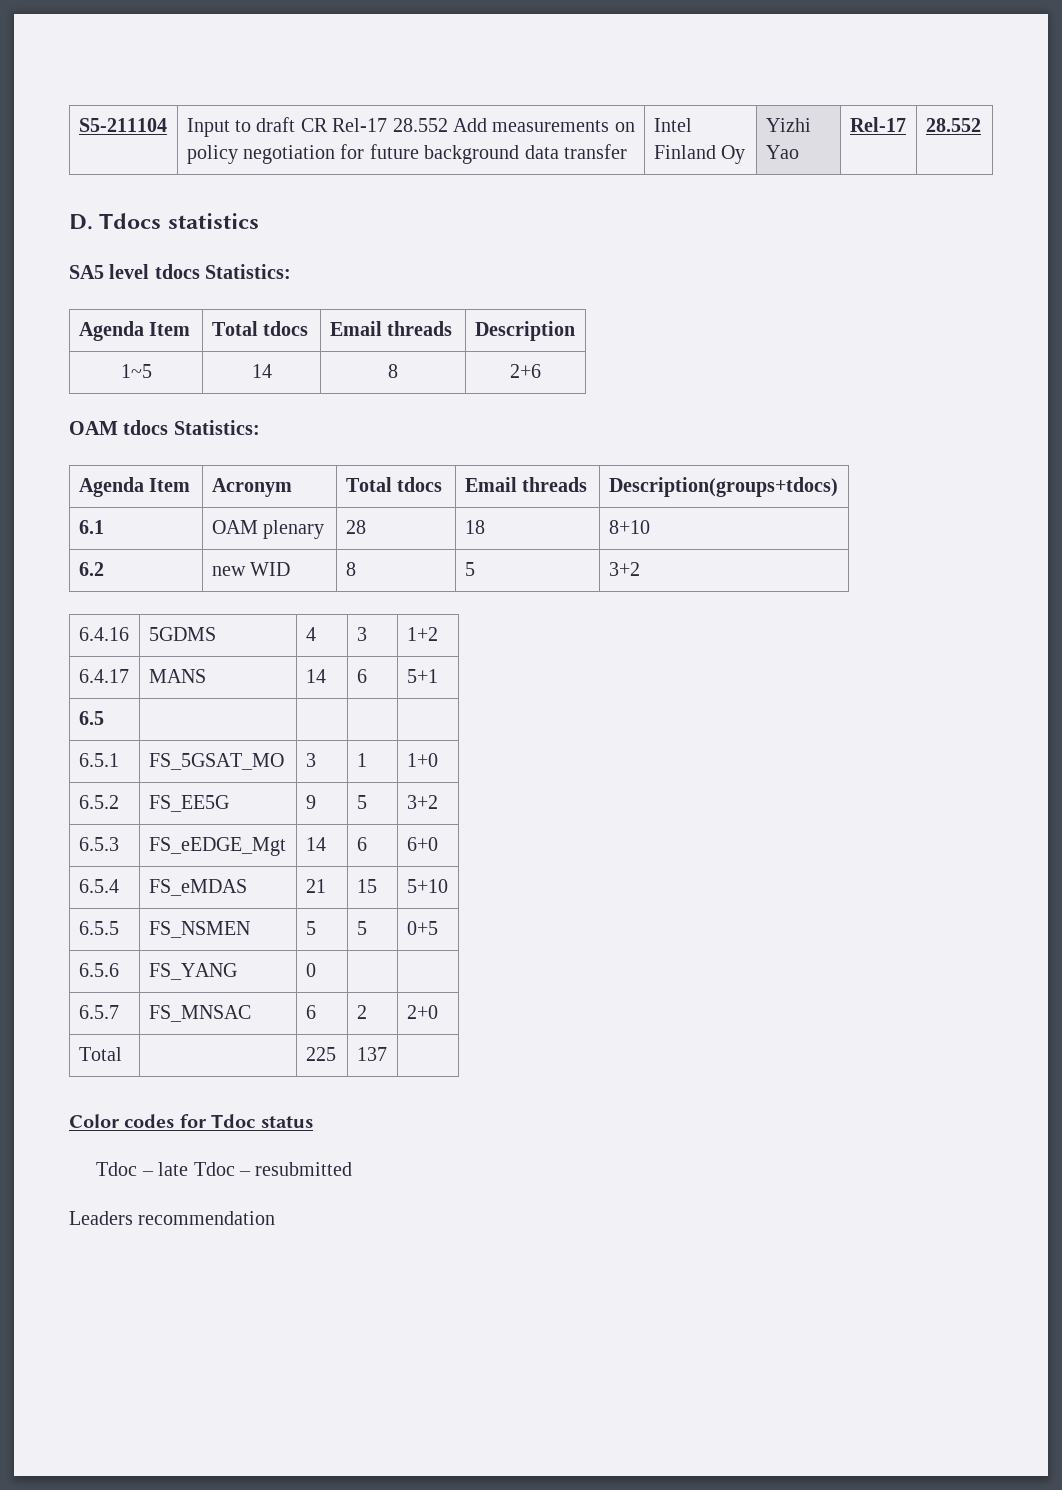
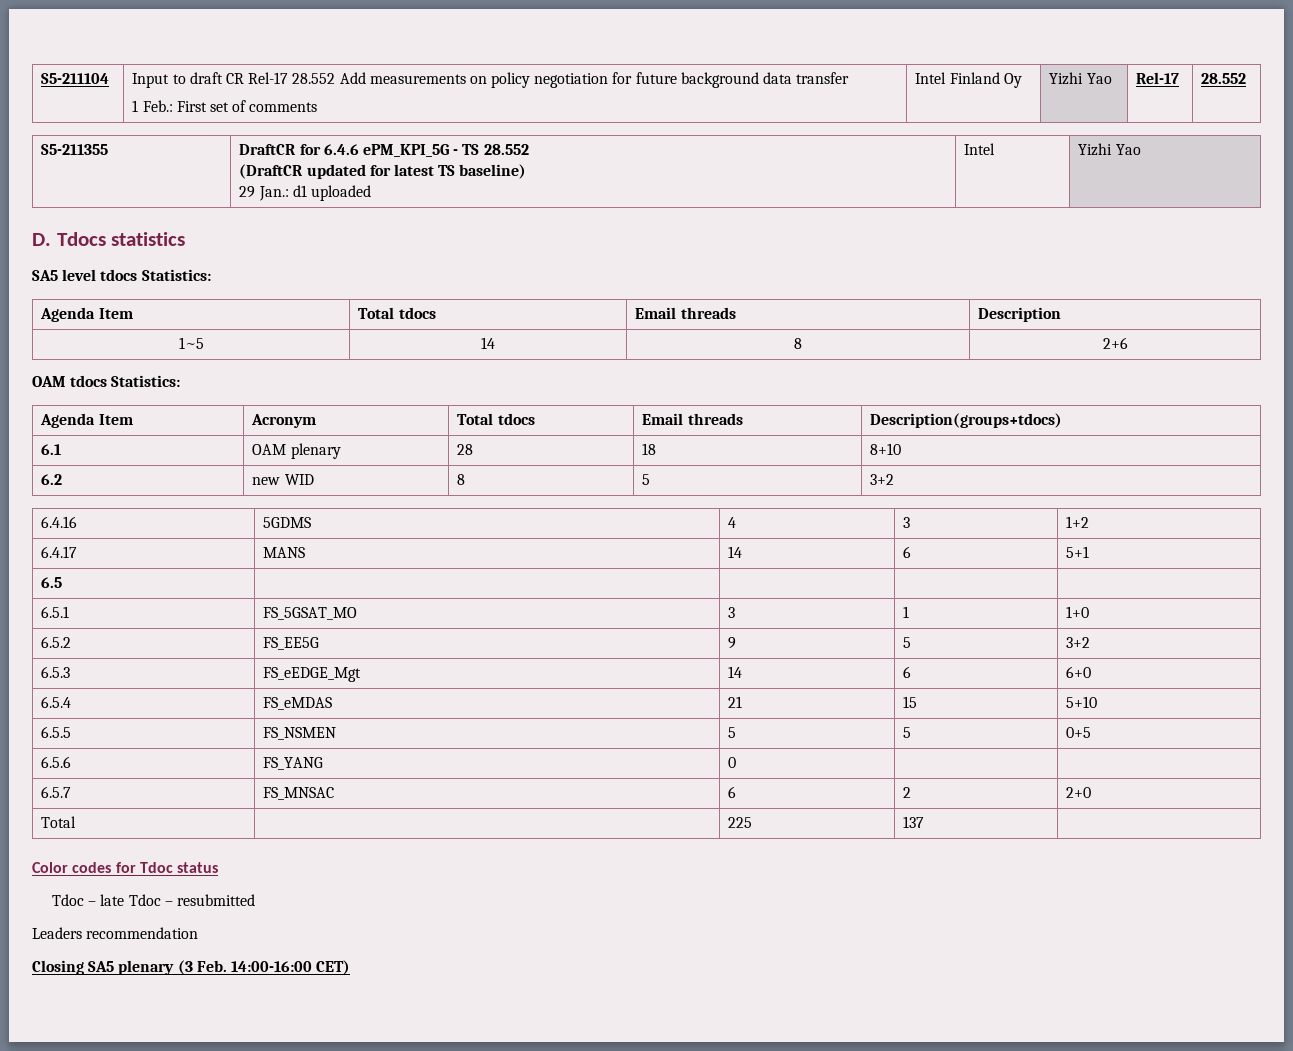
- S5-211104 | Input to draft CR Rel-17 28.552 Add measurements on policy negotiation for future background data transfer | Intel Finland Oy | Yizhi Yao | Rel-17 | 28.552
+ S5-211104 | Input to draft CR Rel-17 28.552 Add measurements on policy negotiation for future background data transfer
+ 1 Feb.: First set of comments | Intel Finland Oy | Yizhi Yao | Rel-17 | 28.552
+ S5-211355 | DraftCR for 6.4.6 ePM_KPI_5G - TS 28.552
+ (DraftCR updated for latest TS baseline)
+ 29 Jan.: d1 uploaded | Intel | Yizhi Yao
+ Closing SA5 plenary (3 Feb. 14:00-16:00 CET)

